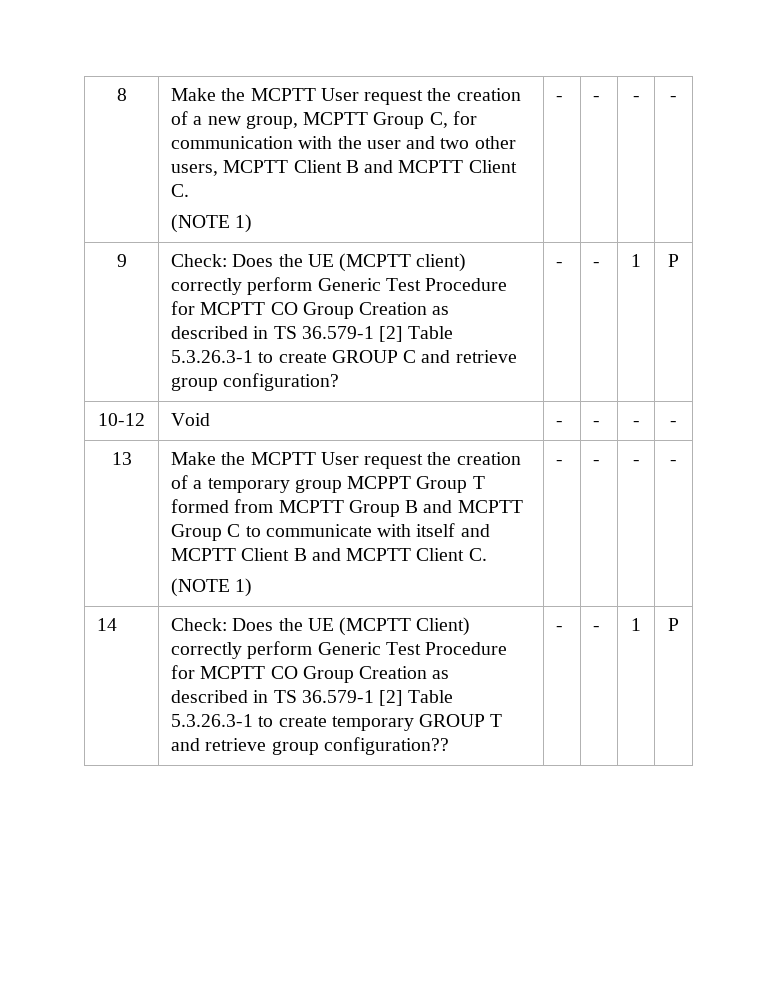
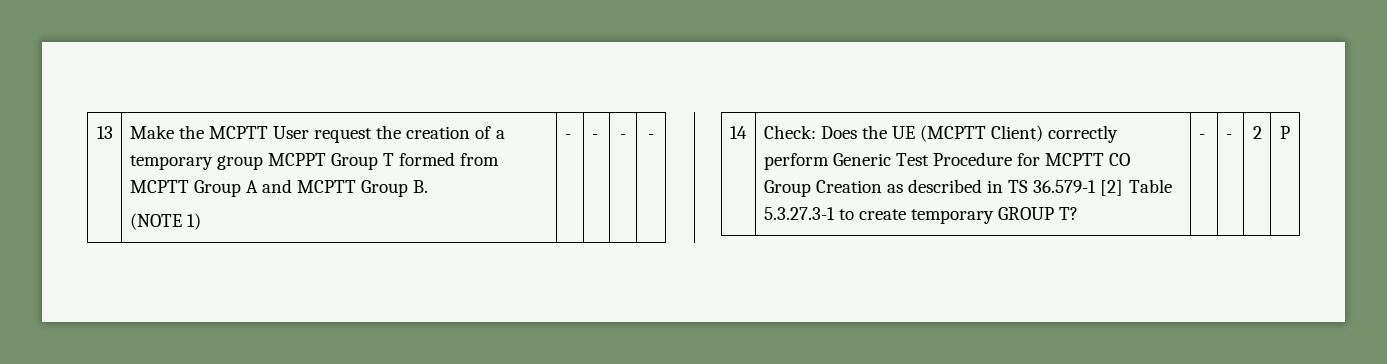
- 8 | Make the MCPTT User request the creation of a new group, MCPTT Group C, for communication with the user and two other users, MCPTT Client B and MCPTT Client C.
- (NOTE 1) | - | - | - | -
- 9 | Check: Does the UE (MCPTT client) correctly perform Generic Test Procedure for MCPTT CO Group Creation as described in TS 36.579-1 [2] Table 5.3.26.3-1 to create GROUP C and retrieve group configuration? | - | - | 1 | P
- 10-12 | Void | - | - | - | -
- 13 | Make the MCPTT User request the creation of a temporary group MCPPT Group T formed from MCPTT Group B and MCPTT Group C to communicate with itself and MCPTT Client B and MCPTT Client C.
+ 13 | Make the MCPTT User request the creation of a temporary group MCPPT Group T formed from MCPTT Group A and MCPTT Group B.
- 14 | Check: Does the UE (MCPTT Client) correctly perform Generic Test Procedure for MCPTT CO Group Creation as described in TS 36.579-1 [2] Table 5.3.26.3-1 to create temporary GROUP T and retrieve group configuration?? | - | - | 1 | P
+ 14 | Check: Does the UE (MCPTT Client) correctly perform Generic Test Procedure for MCPTT CO Group Creation as described in TS 36.579-1 [2] Table 5.3.27.3-1 to create temporary GROUP T? | - | - | 2 | P

